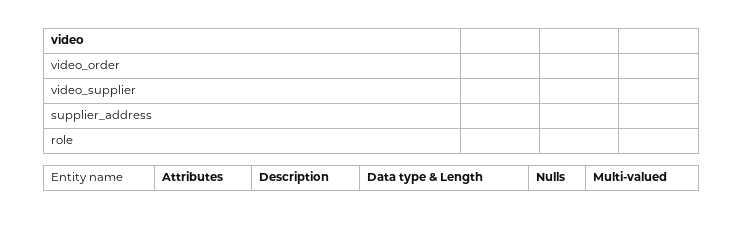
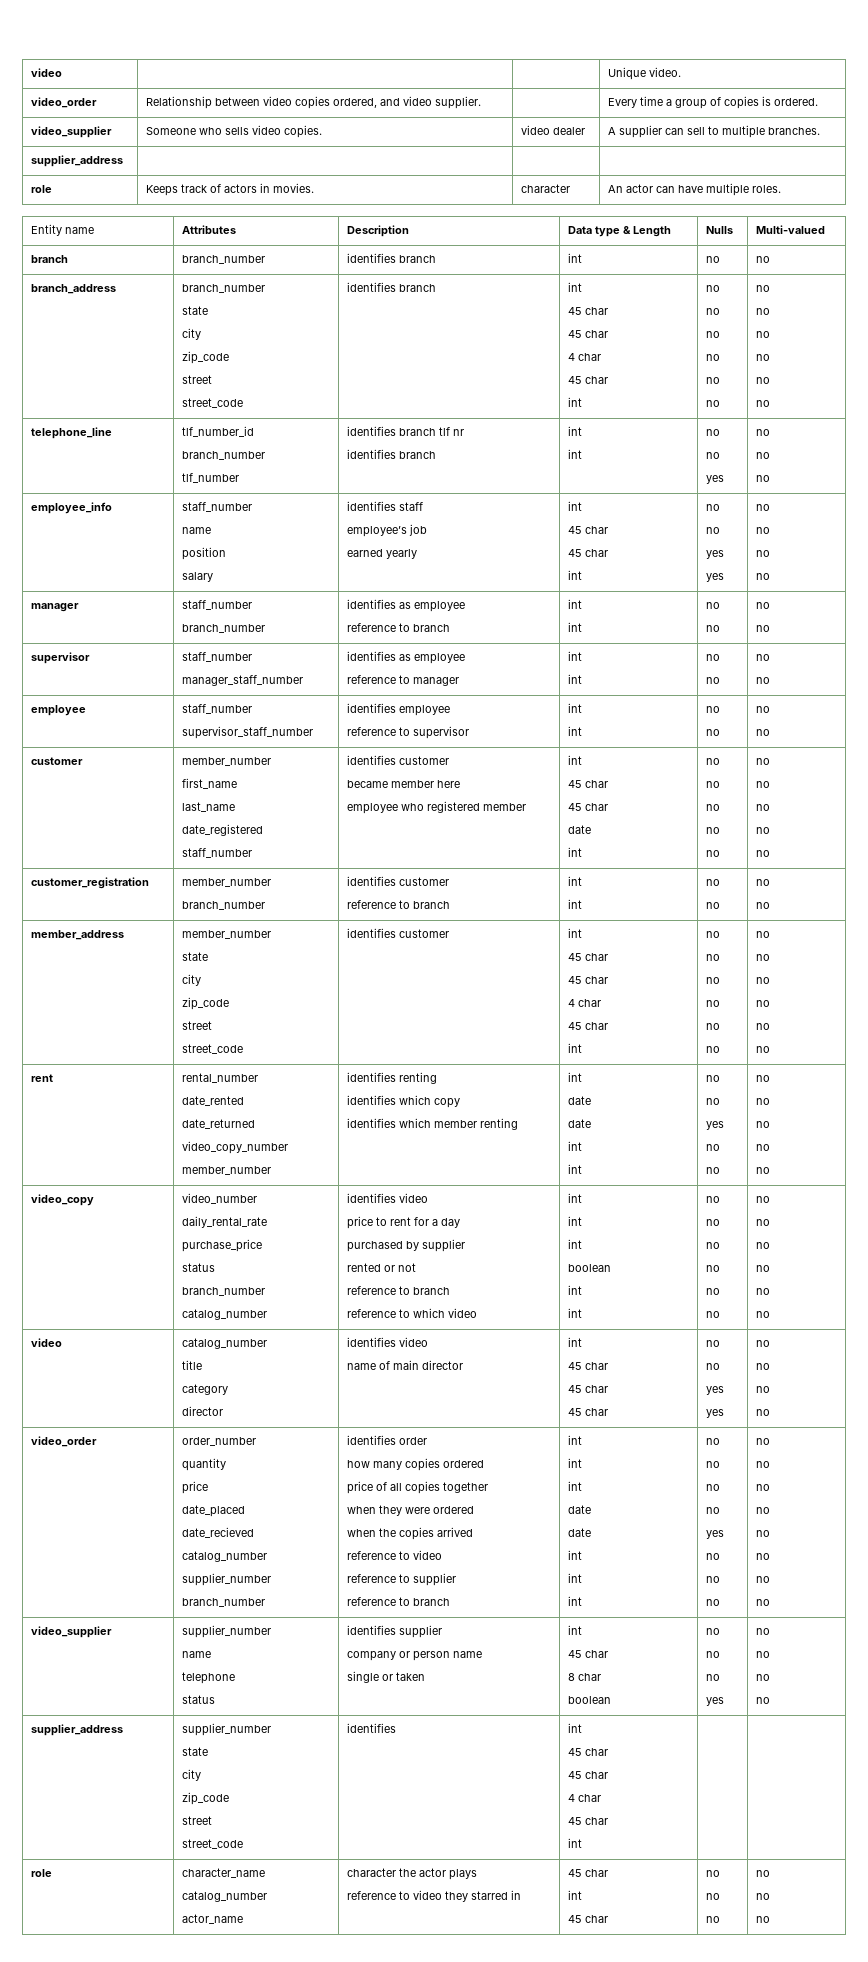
- video | | |
- video_order | | |
- video_supplier | | |
+ video | | | Unique video.
+ video_order | Relationship between video copies ordered, and video supplier. | | Every time a group of copies is ordered.
+ video_supplier | Someone who sells video copies. | video dealer | A supplier can sell to multiple branches.
  supplier_address | | |
- role | | |
+ role | Keeps track of actors in movies. | character | An actor can have multiple roles.
+ branch | branch_number | identifies branch | int | no | no
+ branch_address | branch_number
+ state
+ city
+ zip_code
+ street
+ street_code | identifies branch | int
+ 45 char
+ 45 char
+ 4 char
+ 45 char
+ int | no
+ no
+ no
+ no
+ no
+ no | no
+ no
+ no
+ no
+ no
+ no
+ telephone_line | tlf_number_id
+ branch_number
+ tlf_number | identifies branch tlf nr
+ identifies branch | int
+ int | no
+ no
+ yes | no
+ no
+ no
+ employee_info | staff_number
+ name
+ position
+ salary | identifies staff
+ employee’s job
+ earned yearly | int
+ 45 char
+ 45 char
+ int | no
+ no
+ yes
+ yes | no
+ no
+ no
+ no
+ manager | staff_number
+ branch_number | identifies as employee
+ reference to branch | int
+ int | no
+ no | no
+ no
+ supervisor | staff_number
+ manager_staff_number | identifies as employee
+ reference to manager | int
+ int | no
+ no | no
+ no
+ employee | staff_number
+ supervisor_staff_number | identifies employee
+ reference to supervisor | int
+ int | no
+ no | no
+ no
+ customer | member_number
+ first_name
+ last_name
+ date_registered
+ staff_number | identifies customer
+ became member here
+ employee who registered member | int
+ 45 char
+ 45 char
+ date
+ int | no
+ no
+ no
+ no
+ no | no
+ no
+ no
+ no
+ no
+ customer_registration | member_number
+ branch_number | identifies customer
+ reference to branch | int
+ int | no
+ no | no
+ no
+ member_address | member_number
+ state
+ city
+ zip_code
+ street
+ street_code | identifies customer | int
+ 45 char
+ 45 char
+ 4 char
+ 45 char
+ int | no
+ no
+ no
+ no
+ no
+ no | no
+ no
+ no
+ no
+ no
+ no
+ rent | rental_number
+ date_rented
+ date_returned
+ video_copy_number
+ member_number | identifies renting
+ identifies which copy
+ identifies which member renting | int
+ date
+ date
+ int
+ int | no
+ no
+ yes
+ no
+ no | no
+ no
+ no
+ no
+ no
+ video_copy | video_number
+ daily_rental_rate
+ purchase_price
+ status
+ branch_number
+ catalog_number | identifies video
+ price to rent for a day
+ purchased by supplier
+ rented or not
+ reference to branch
+ reference to which video | int
+ int
+ int
+ boolean
+ int
+ int | no
+ no
+ no
+ no
+ no
+ no | no
+ no
+ no
+ no
+ no
+ no
+ video | catalog_number
+ title
+ category
+ director | identifies video
+ name of main director | int
+ 45 char
+ 45 char
+ 45 char | no
+ no
+ yes
+ yes | no
+ no
+ no
+ no
+ video_order | order_number
+ quantity
+ price
+ date_placed
+ date_recieved
+ catalog_number
+ supplier_number
+ branch_number | identifies order
+ how many copies ordered
+ price of all copies together
+ when they were ordered
+ when the copies arrived
+ reference to video
+ reference to supplier
+ reference to branch | int
+ int
+ int
+ date
+ date
+ int
+ int
+ int | no
+ no
+ no
+ no
+ yes
+ no
+ no
+ no | no
+ no
+ no
+ no
+ no
+ no
+ no
+ no
+ video_supplier | supplier_number
+ name
+ telephone
+ status | identifies supplier
+ company or person name
+ single or taken | int
+ 45 char
+ 8 char
+ boolean | no
+ no
+ no
+ yes | no
+ no
+ no
+ no
+ supplier_address | supplier_number
+ state
+ city
+ zip_code
+ street
+ street_code | identifies | int
+ 45 char
+ 45 char
+ 4 char
+ 45 char
+ int | |
+ role | character_name
+ catalog_number
+ actor_name | character the actor plays
+ reference to video they starred in | 45 char
+ int
+ 45 char | no
+ no
+ no | no
+ no
+ no

